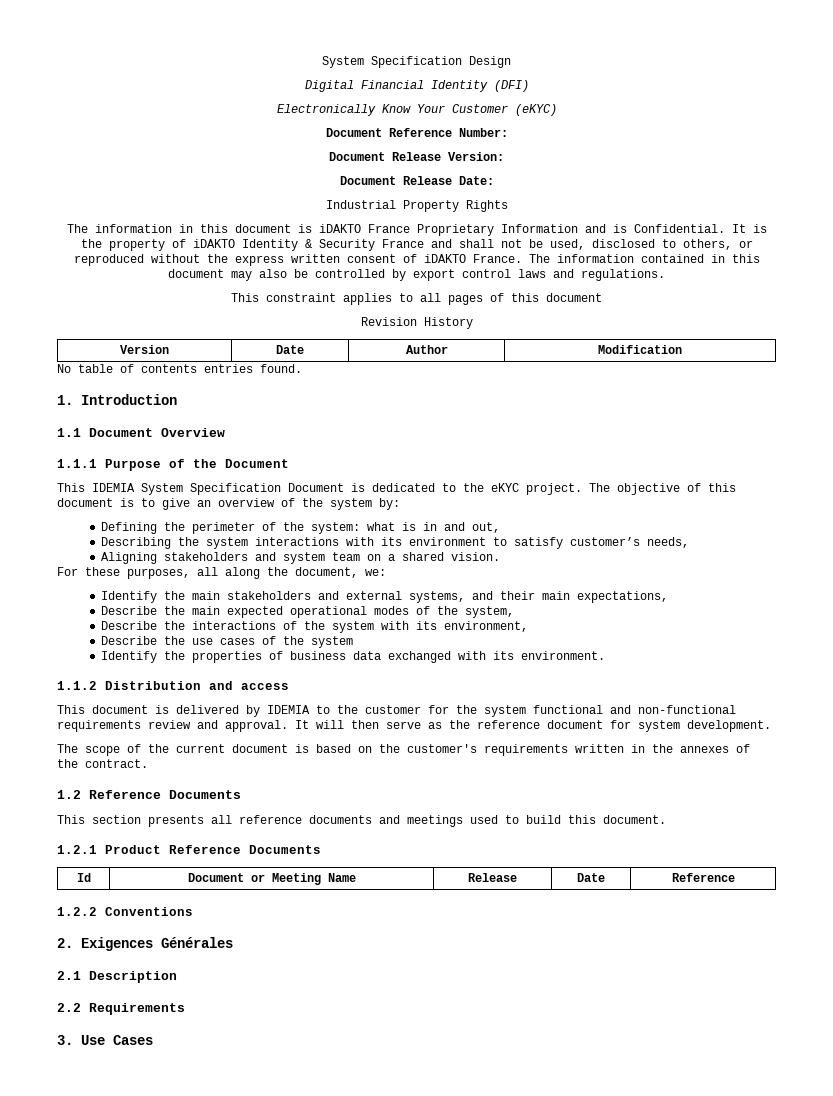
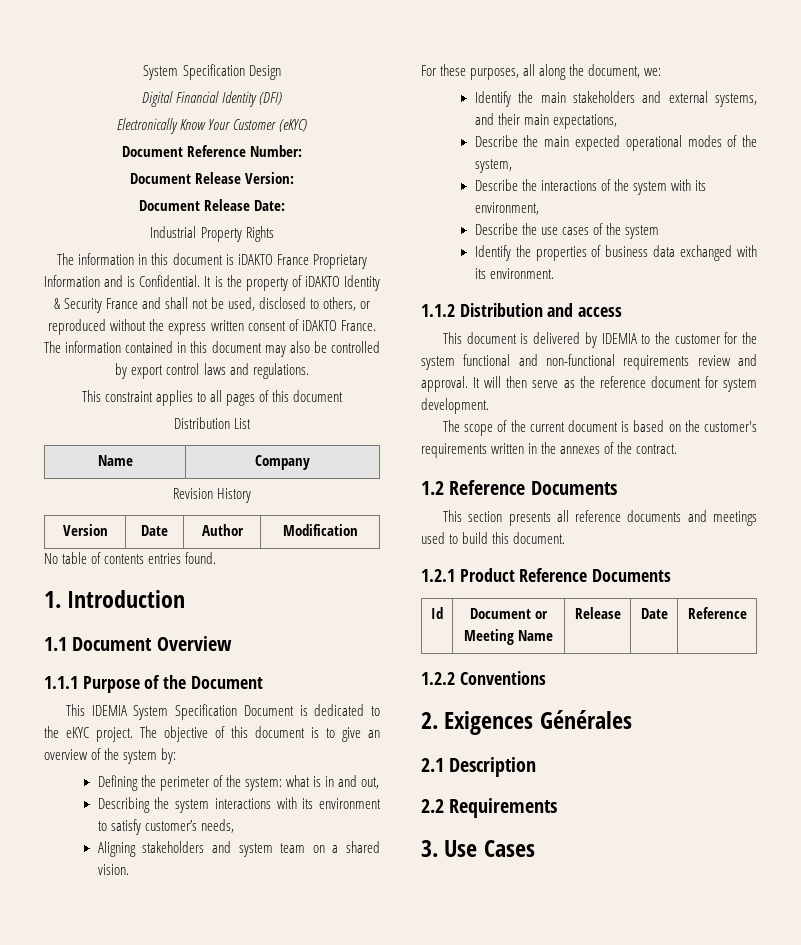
+ Distribution List
+ Name | Company

